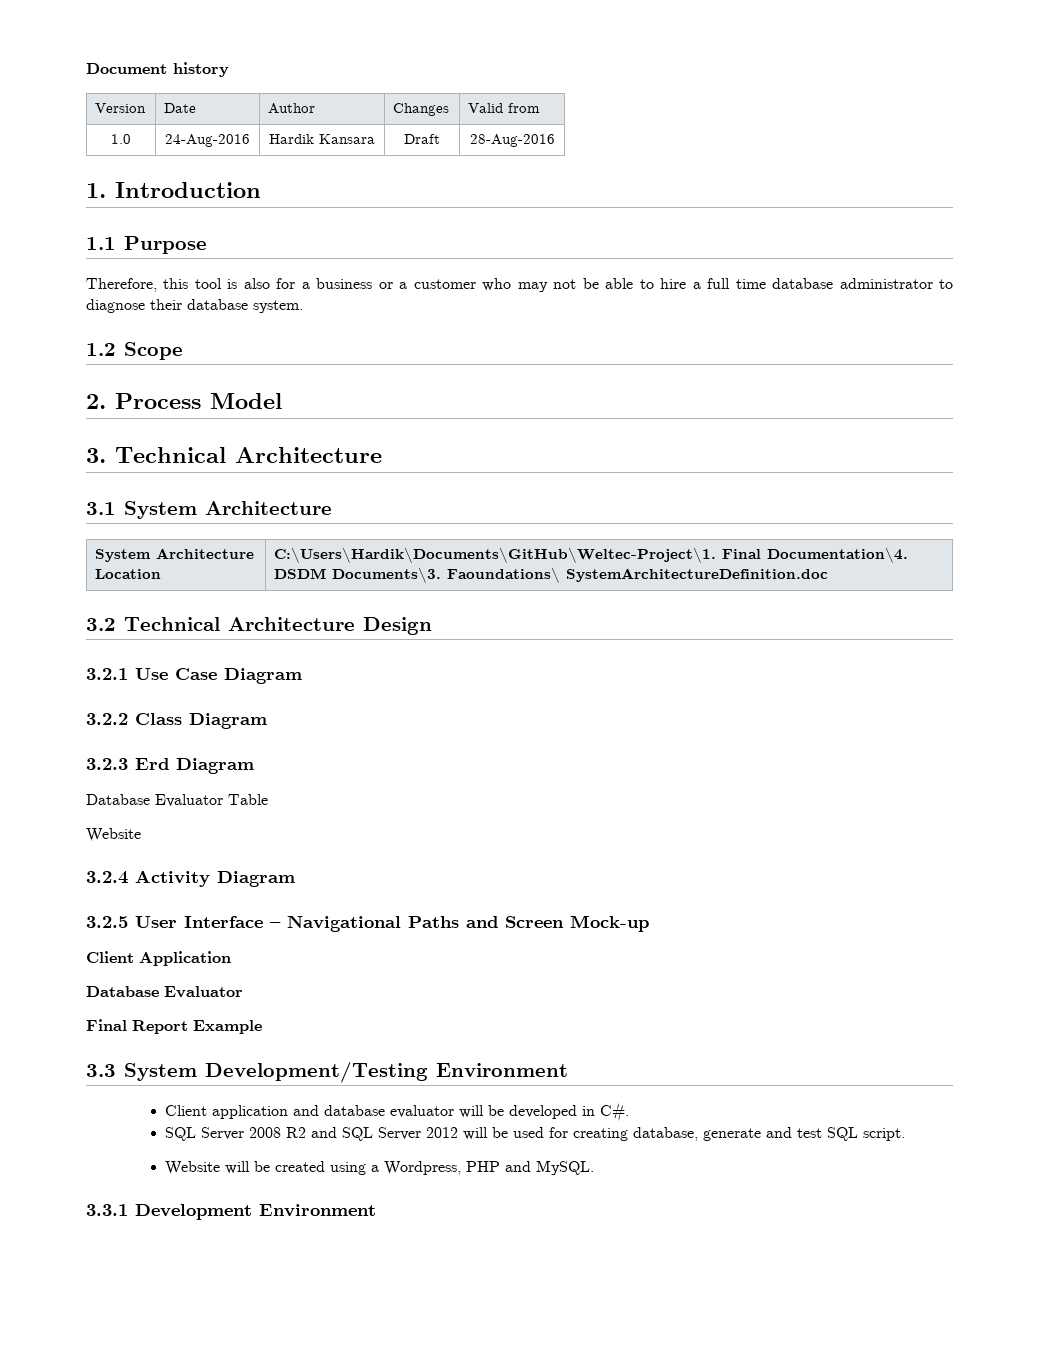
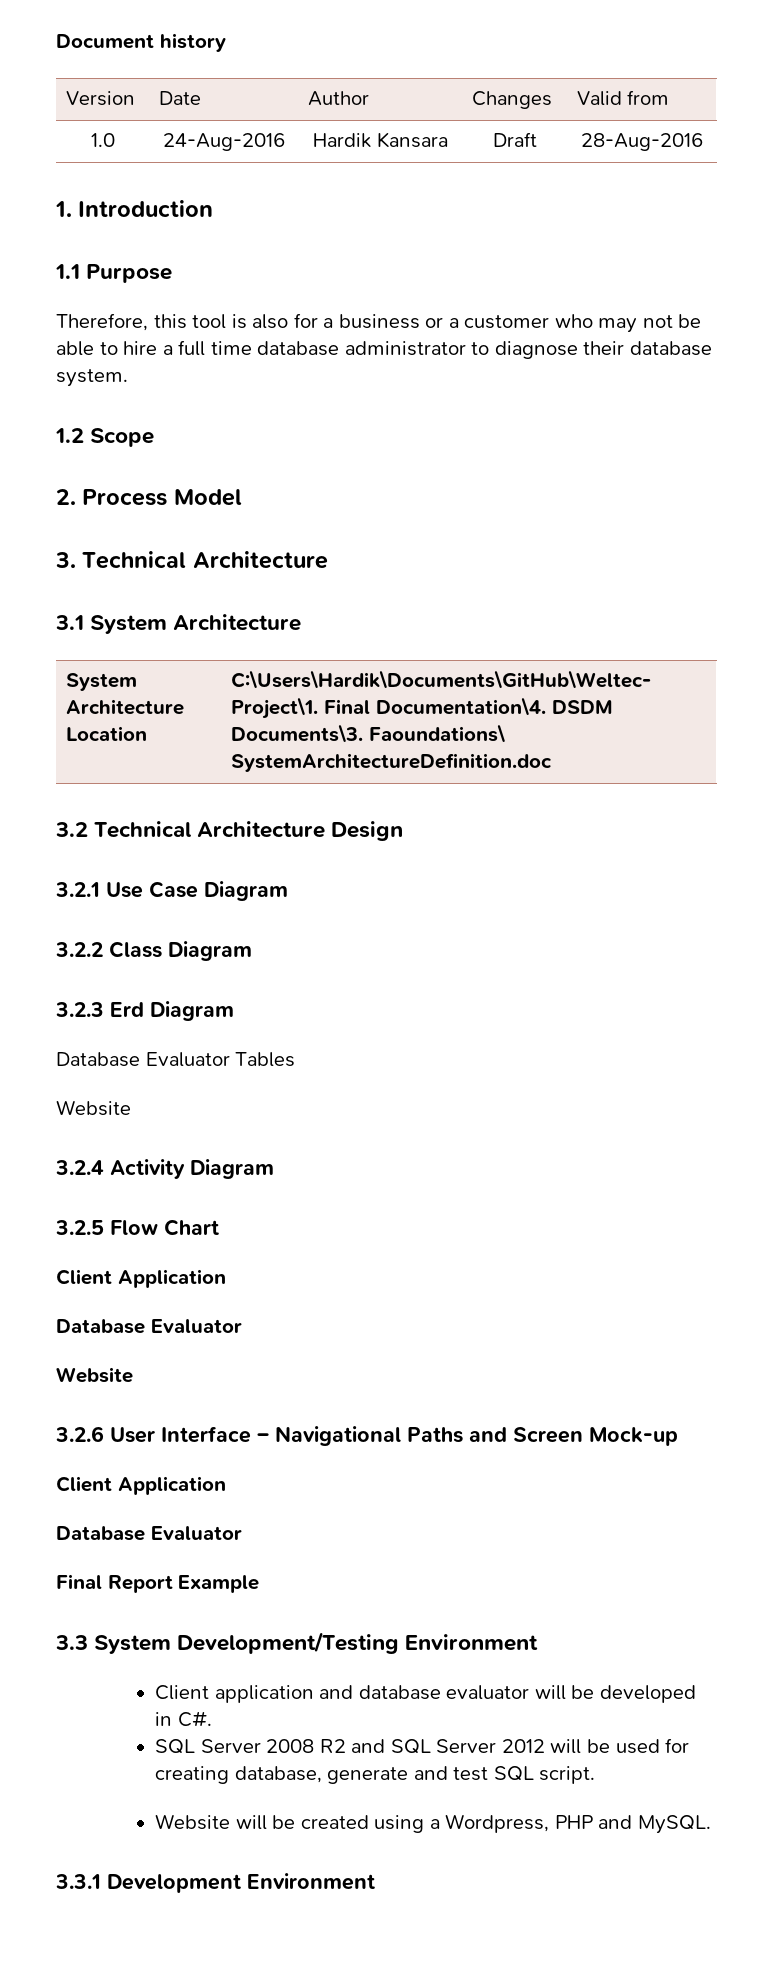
- Database Evaluator Table
+ Database Evaluator Tables
- 3.2.5 User Interface – Navigational Paths and Screen Mock-up
+ 3.2.5 Flow Chart
+ Client Application
+ Database Evaluator
+ Website
+ 3.2.6 User Interface – Navigational Paths and Screen Mock-up

